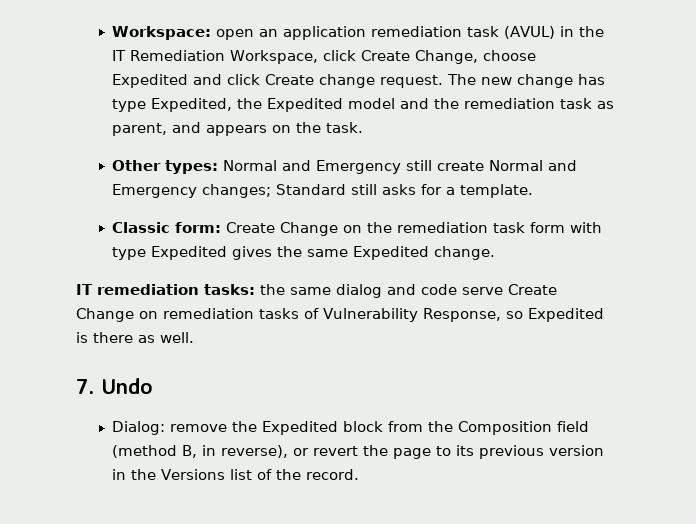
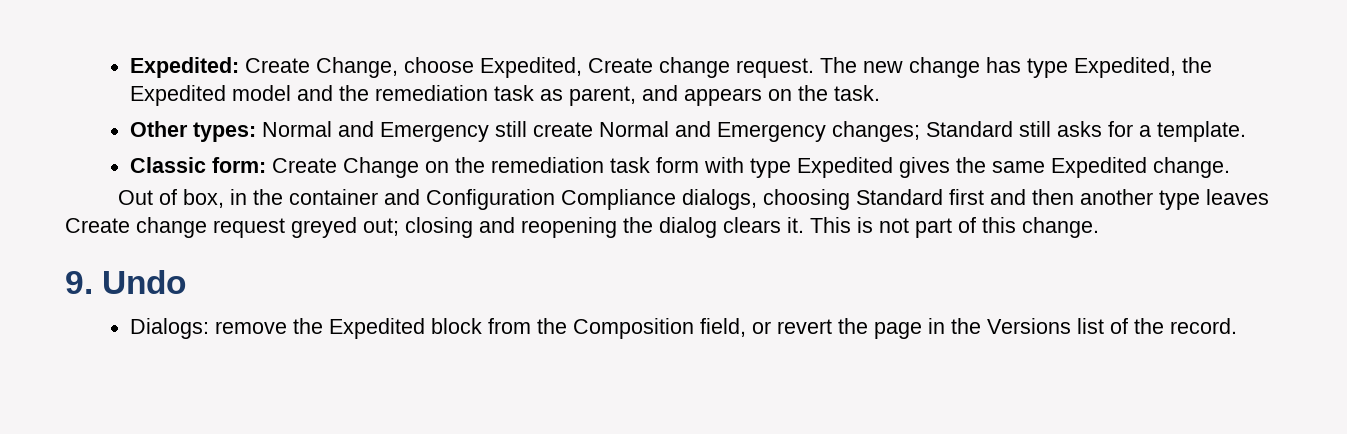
- Workspace: open an application remediation task (AVUL) in the IT Remediation Workspace, click Create Change, choose Expedited and click Create change request.
+ Expedited: Create Change, choose Expedited, Create change request.
- IT remediation tasks: the same dialog and code serve Create Change on remediation tasks of Vulnerability Response, so Expedited is there as well.
- 7. Undo
+ Out of box, in the container and Configuration Compliance dialogs, choosing Standard first and then another type leaves Create change request greyed out; closing and reopening the dialog clears it. This is not part of this change.
+ 9. Undo
- Dialog: remove the Expedited block from the Composition field (method B, in reverse), or revert the page to its previous version in the Versions list of the record.
+ Dialogs: remove the Expedited block from the Composition field, or revert the page in the Versions list of the record.

